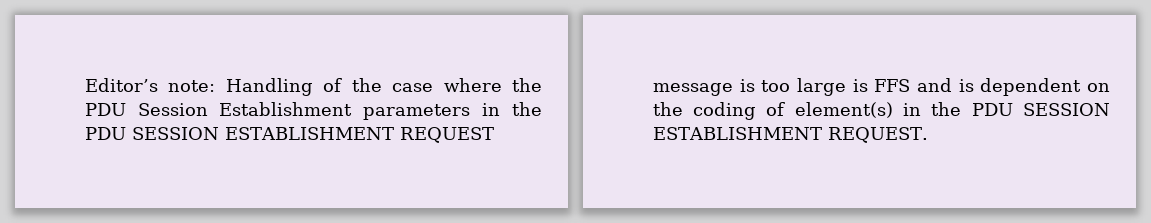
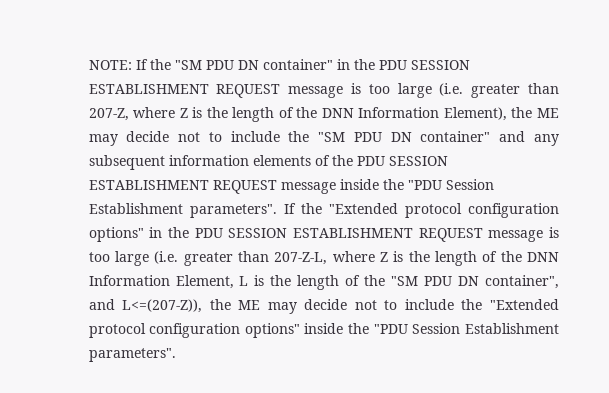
- Editor’s note: Handling of the case where the PDU Session Establishment parameters in the PDU SESSION ESTABLISHMENT REQUEST message is too large is FFS and is dependent on the coding of element(s) in the PDU SESSION ESTABLISHMENT REQUEST.
+ NOTE: If the "SM PDU DN container" in the PDU SESSION ESTABLISHMENT REQUEST message is too large (i.e. greater than 207-Z, where Z is the length of the DNN Information Element), the ME may decide not to include the "SM PDU DN container" and any subsequent information elements of the PDU SESSION ESTABLISHMENT REQUEST message inside the "PDU Session Establishment parameters". If the "Extended protocol configuration options" in the PDU SESSION ESTABLISHMENT REQUEST message is too large (i.e. greater than 207-Z-L, where Z is the length of the DNN Information Element, L is the length of the "SM PDU DN container", and L<=(207-Z)), the ME may decide not to include the "Extended protocol configuration options" inside the "PDU Session Establishment parameters".

